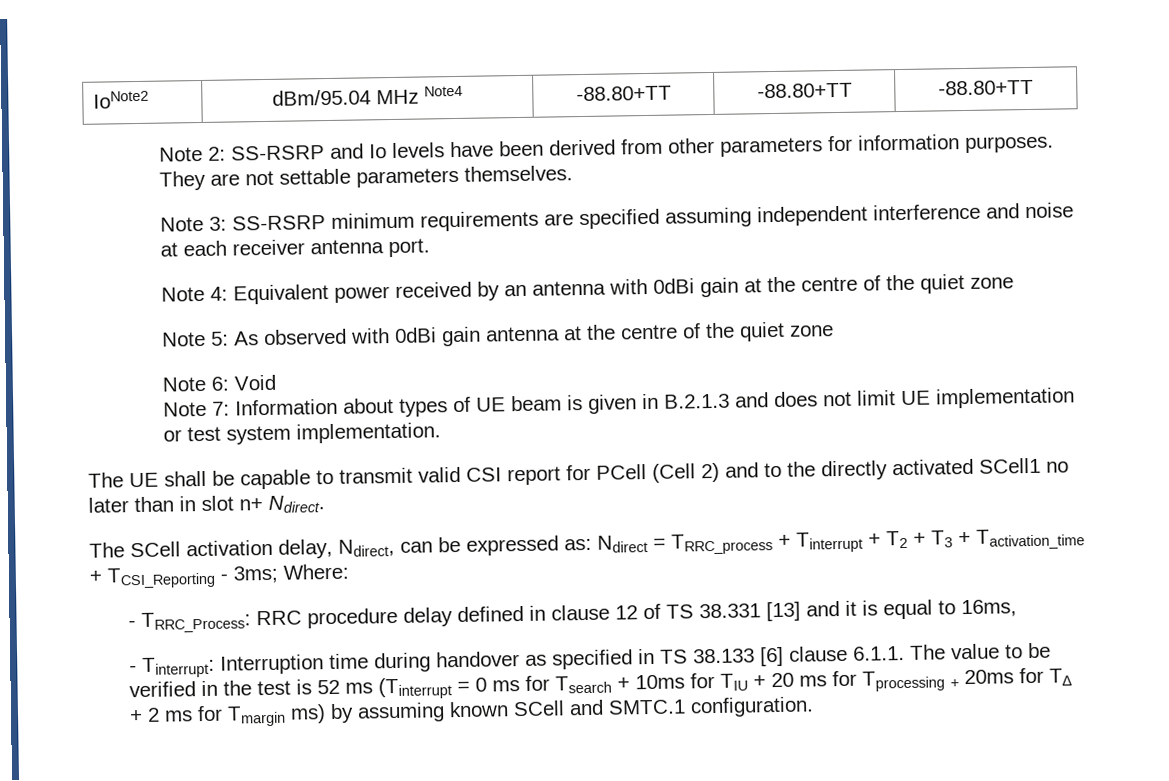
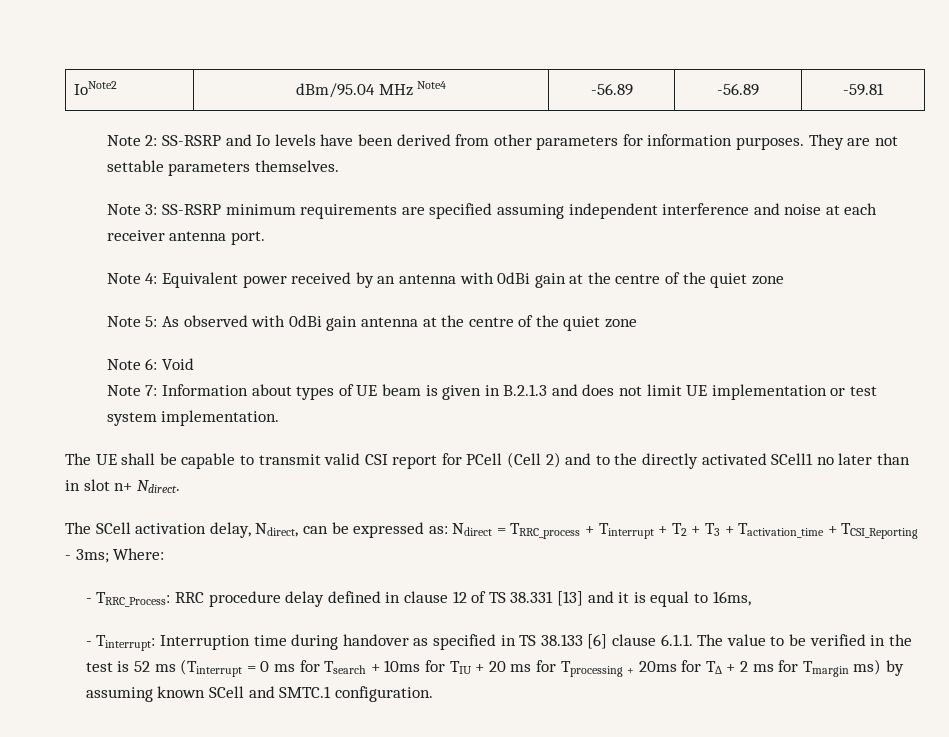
- IoNote2 | dBm/95.04 MHz Note4 | -88.80+TT | -88.80+TT | -88.80+TT
+ IoNote2 | dBm/95.04 MHz Note4 | -56.89 | -56.89 | -59.81

